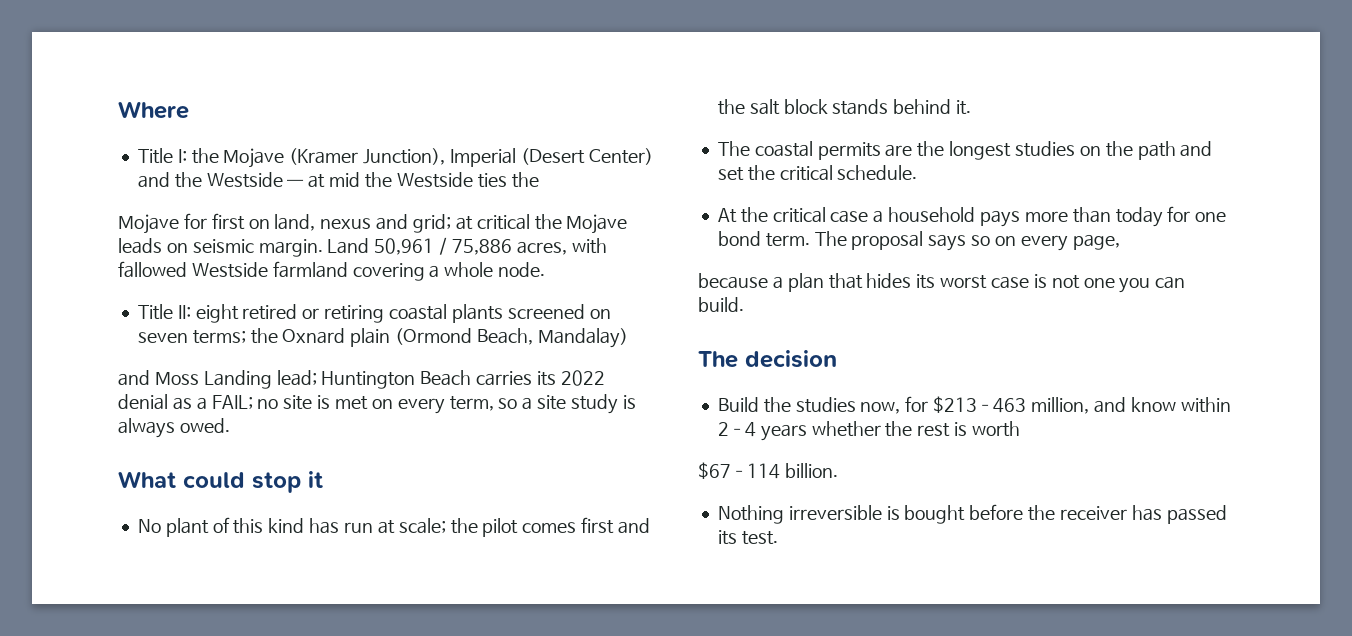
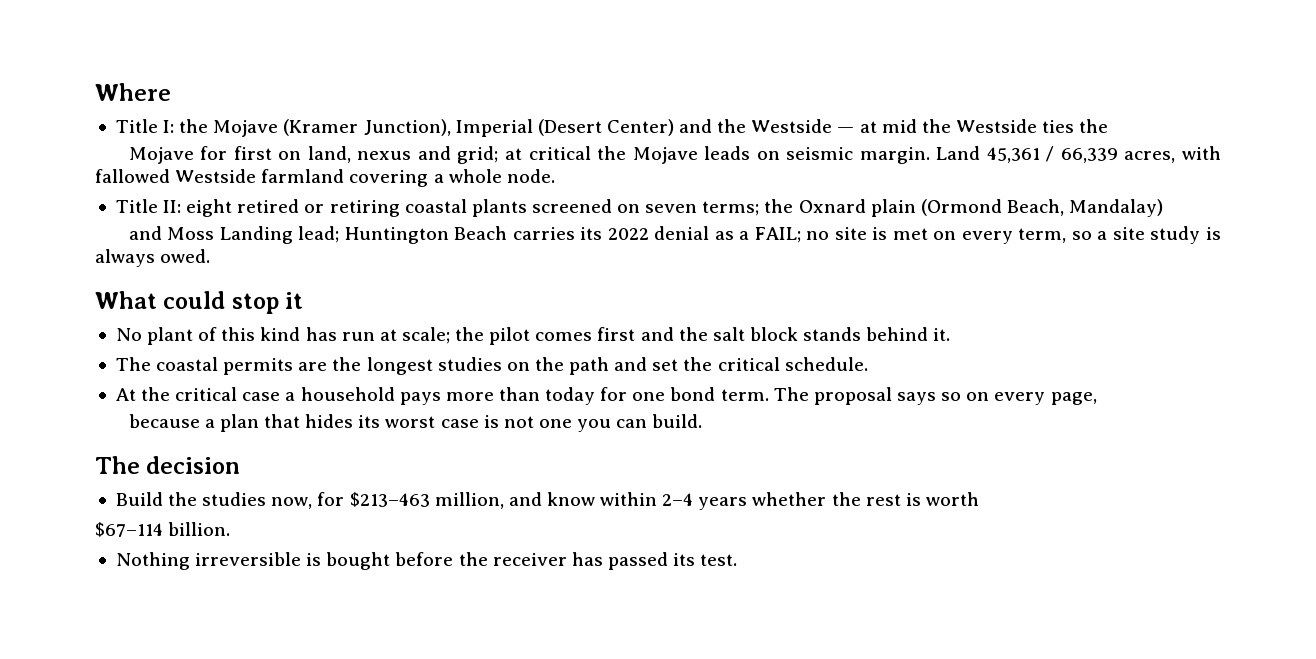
- Land 50,961 / 75,886 acres, with fallowed Westside farmland covering a whole node.
+ Land 45,361 / 66,339 acres, with fallowed Westside farmland covering a whole node.

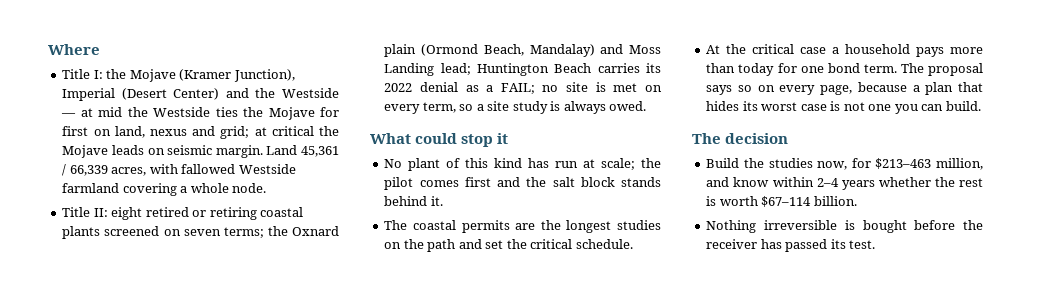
- Title I: the Mojave (Kramer Junction), Imperial (Desert Center) and the Westside — at mid the Westside ties the
- Mojave for first on land, nexus and grid; at critical the Mojave leads on seismic margin.
+ Title I: the Mojave (Kramer Junction), Imperial (Desert Center) and the Westside — at mid the Westside ties the Mojave for first on land, nexus and grid; at critical the Mojave leads on seismic margin.
- Title II: eight retired or retiring coastal plants screened on seven terms; the Oxnard plain (Ormond Beach, Mandalay)
- and Moss Landing lead; Huntington Beach carries its 2022 denial as a FAIL; no site is met on every term, so a site study is always owed.
+ Title II: eight retired or retiring coastal plants screened on seven terms; the Oxnard plain (Ormond Beach, Mandalay) and Moss Landing lead; Huntington Beach carries its 2022 denial as a FAIL; no site is met on every term, so a site study is always owed.
- The proposal says so on every page,
- because a plan that hides its worst case is not one you can build.
+ The proposal says so on every page, because a plan that hides its worst case is not one you can build.
- Build the studies now, for $213–463 million, and know within 2–4 years whether the rest is worth
- $67–114 billion.
+ Build the studies now, for $213–463 million, and know within 2–4 years whether the rest is worth $67–114 billion.

